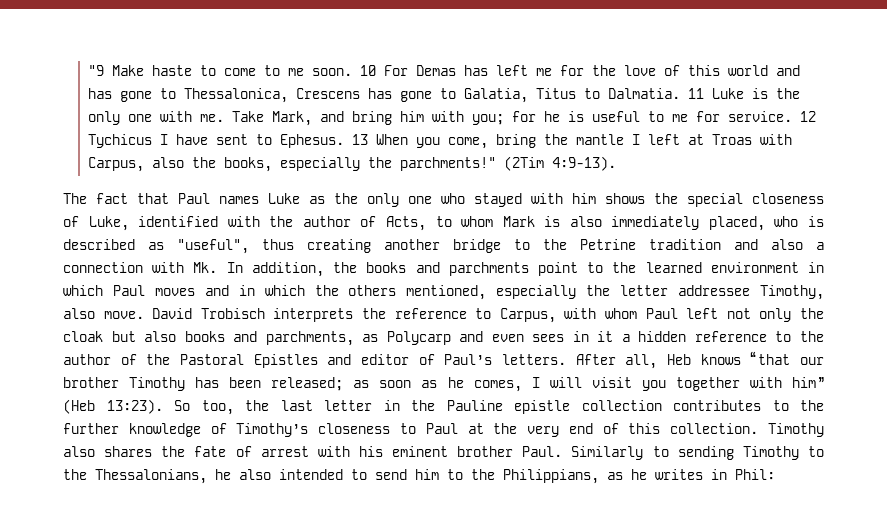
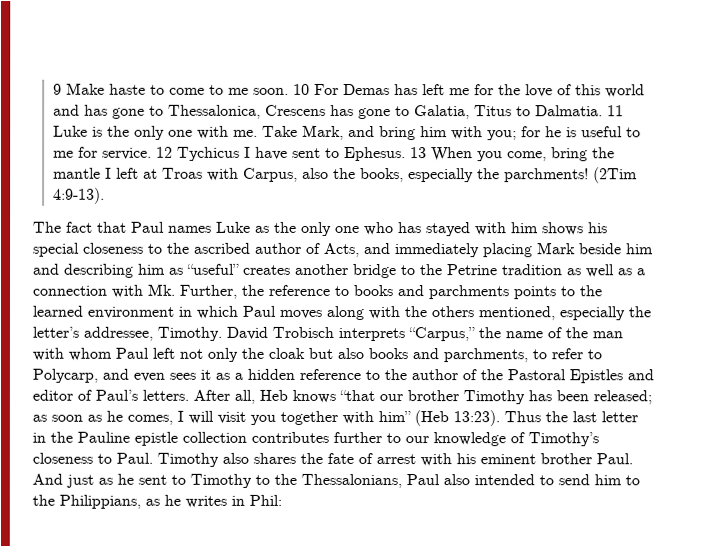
- "9 Make haste to come to me soon.
+ 9 Make haste to come to me soon.
- 13 When you come, bring the mantle I left at Troas with Carpus, also the books, especially the parchments!"
+ 13 When you come, bring the mantle I left at Troas with Carpus, also the books, especially the parchments!
- The fact that Paul names Luke as the only one who stayed with him shows the special closeness of Luke, identified with the author of Acts, to whom Mark is also immediately placed, who is described as "useful", thus creating another bridge to the Petrine tradition and also a connection with Mk. In addition, the books and parchments point to the learned environment in which Paul moves and in which the others mentioned, especially the letter addressee Timothy, also move. David Trobisch interprets the reference to Carpus, with whom Paul left not only the cloak but also books and parchments, as Polycarp and even sees in it a hidden reference to the author of the Pastoral Epistles and editor of Paul’s letters.
+ The fact that Paul names Luke as the only one who has stayed with him shows his special closeness to the ascribed author of Acts, and immediately placing Mark beside him and describing him as “useful” creates another bridge to the Petrine tradition as well as a connection with Mk. Further, the reference to books and parchments points to the learned environment in which Paul moves along with the others mentioned, especially the letter’s addressee, Timothy. David Trobisch interprets “Carpus,” the name of the man with whom Paul left not only the cloak but also books and parchments, to refer to Polycarp, and even sees it as a hidden reference to the author of the Pastoral Epistles and editor of Paul’s letters.
- So too, the last letter in the Pauline epistle collection contributes to the further knowledge of Timothy’s closeness to Paul at the very end of this collection.
+ Thus the last letter in the Pauline epistle collection contributes further to our knowledge of Timothy’s closeness to Paul.
- Similarly to sending Timothy to the Thessalonians, he also intended to send him to the Philippians, as he writes in Phil:
+ And just as he sent to Timothy to the Thessalonians, Paul also intended to send him to the Philippians, as he writes in Phil:

